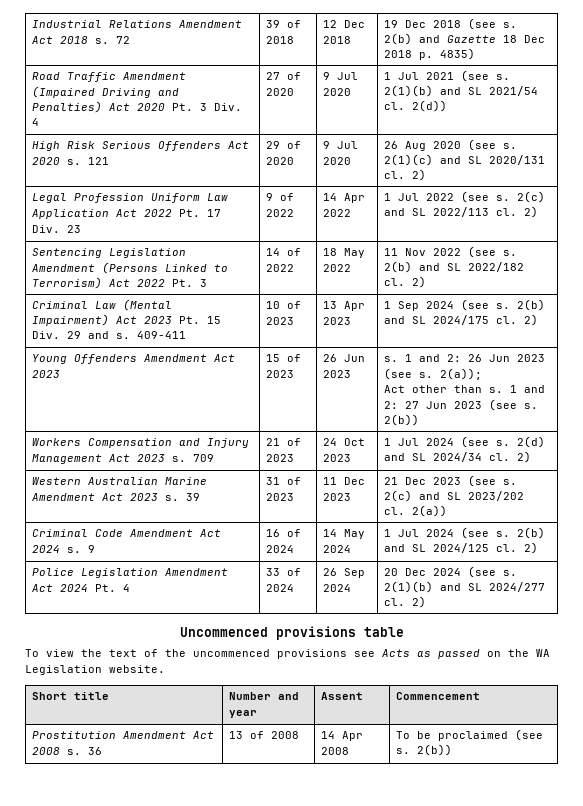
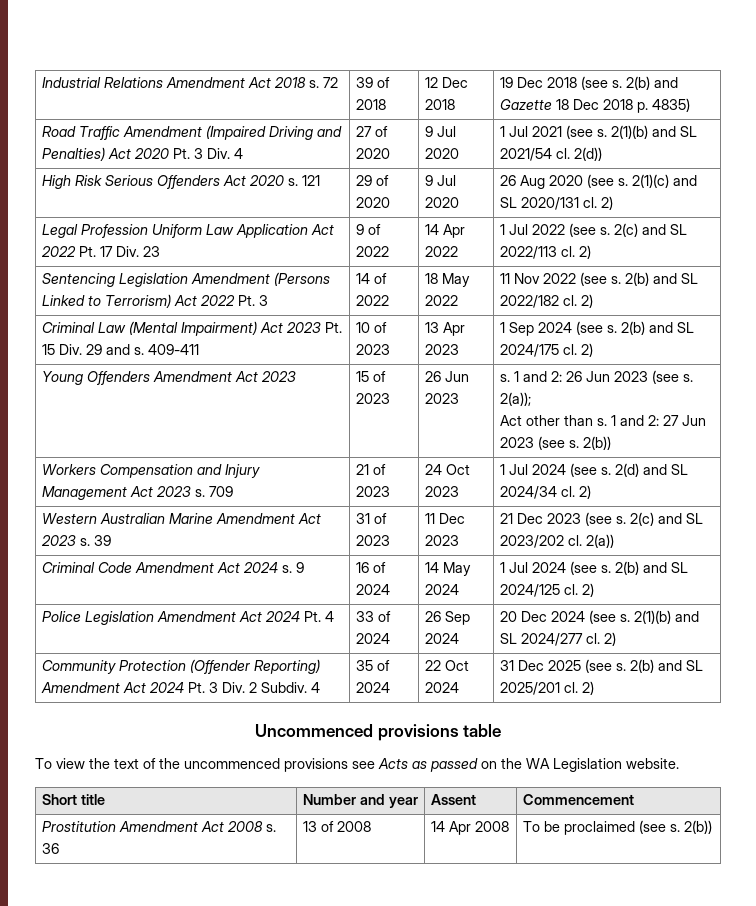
+ Community Protection (Offender Reporting) Amendment Act 2024 Pt. 3 Div. 2 Subdiv. 4 | 35 of 2024 | 22 Oct 2024 | 31 Dec 2025 (see s. 2(b) and SL 2025/201 cl. 2)

